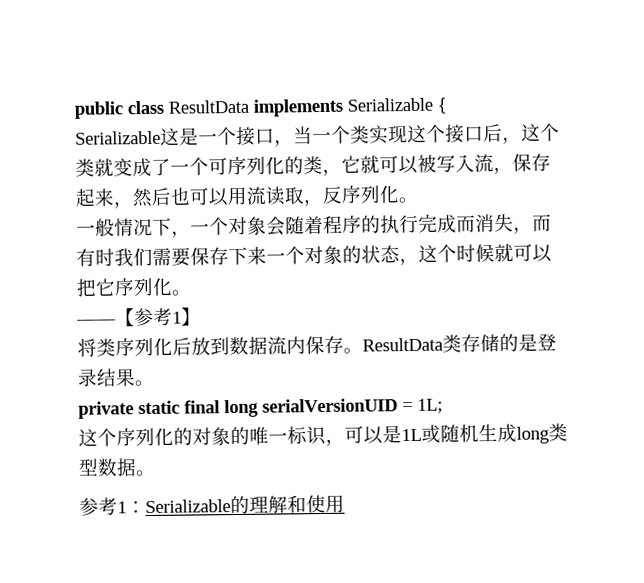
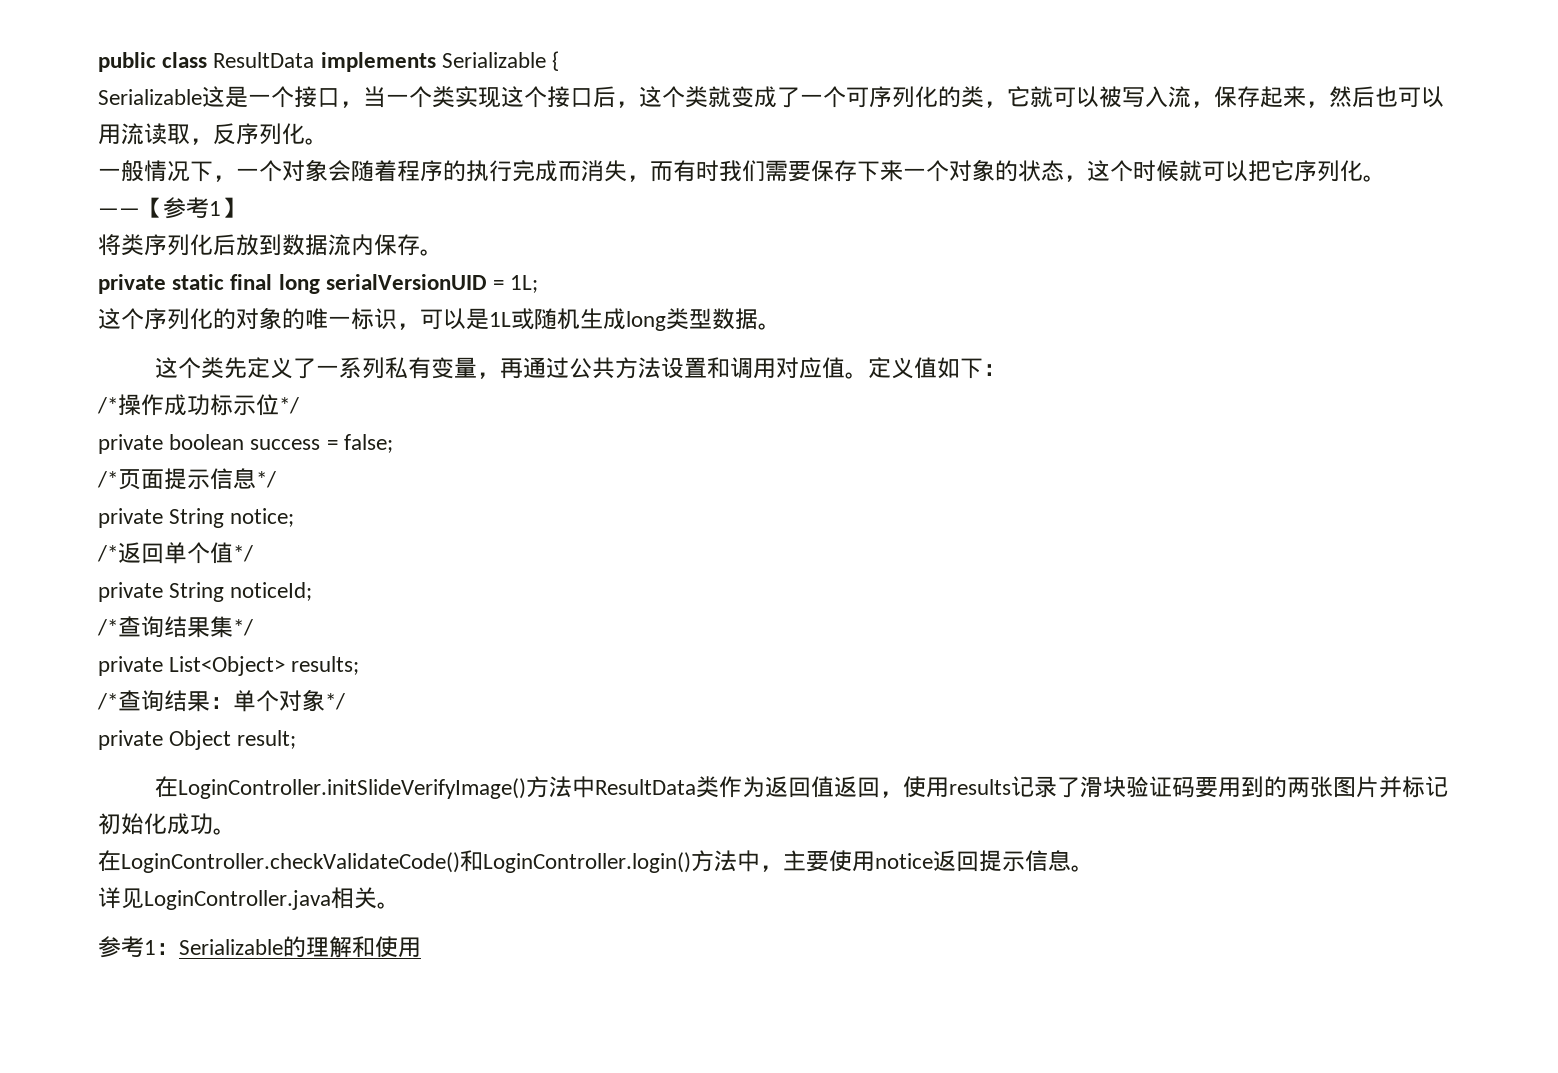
- ResultData类存储的是登录结果。
+ 这个类先定义了一系列私有变量，再通过公共方法设置和调用对应值。定义值如下：
+ /*操作成功标示位*/
+ private boolean success = false;
+ /*页面提示信息*/
+ private String notice;
+ /*返回单个值*/
+ private String noticeId;
+ /*查询结果集*/
+ private List<Object> results;
+ /*查询结果：单个对象*/
+ private Object result;
+ 在LoginController.initSlideVerifyImage()方法中ResultData类作为返回值返回，使用results记录了滑块验证码要用到的两张图片并标记初始化成功。
+ 在LoginController.checkValidateCode()和LoginController.login()方法中，主要使用notice返回提示信息。
+ 详见LoginController.java相关。

